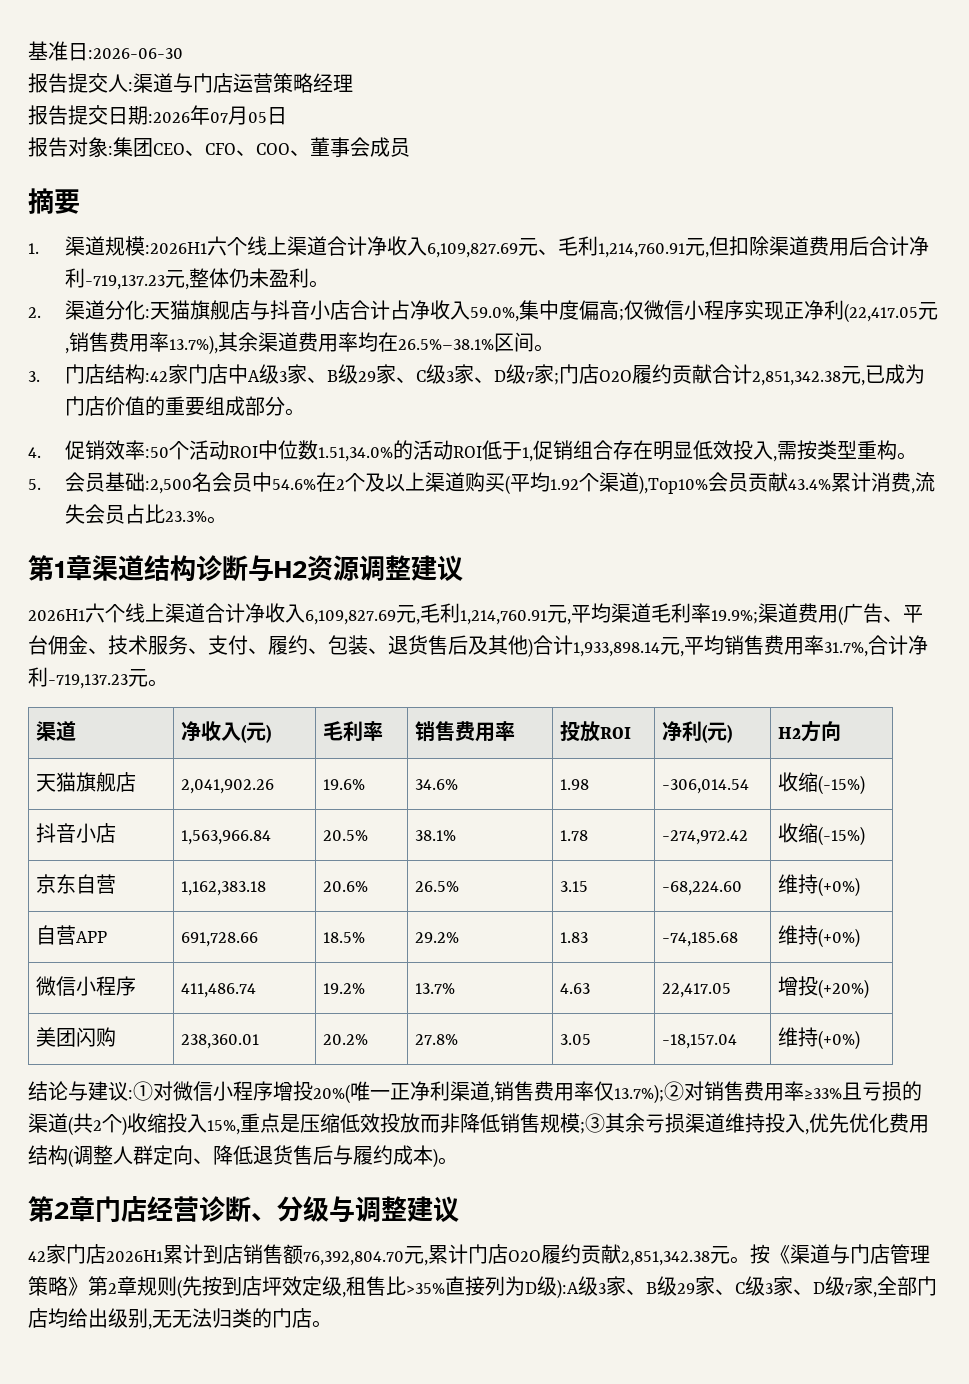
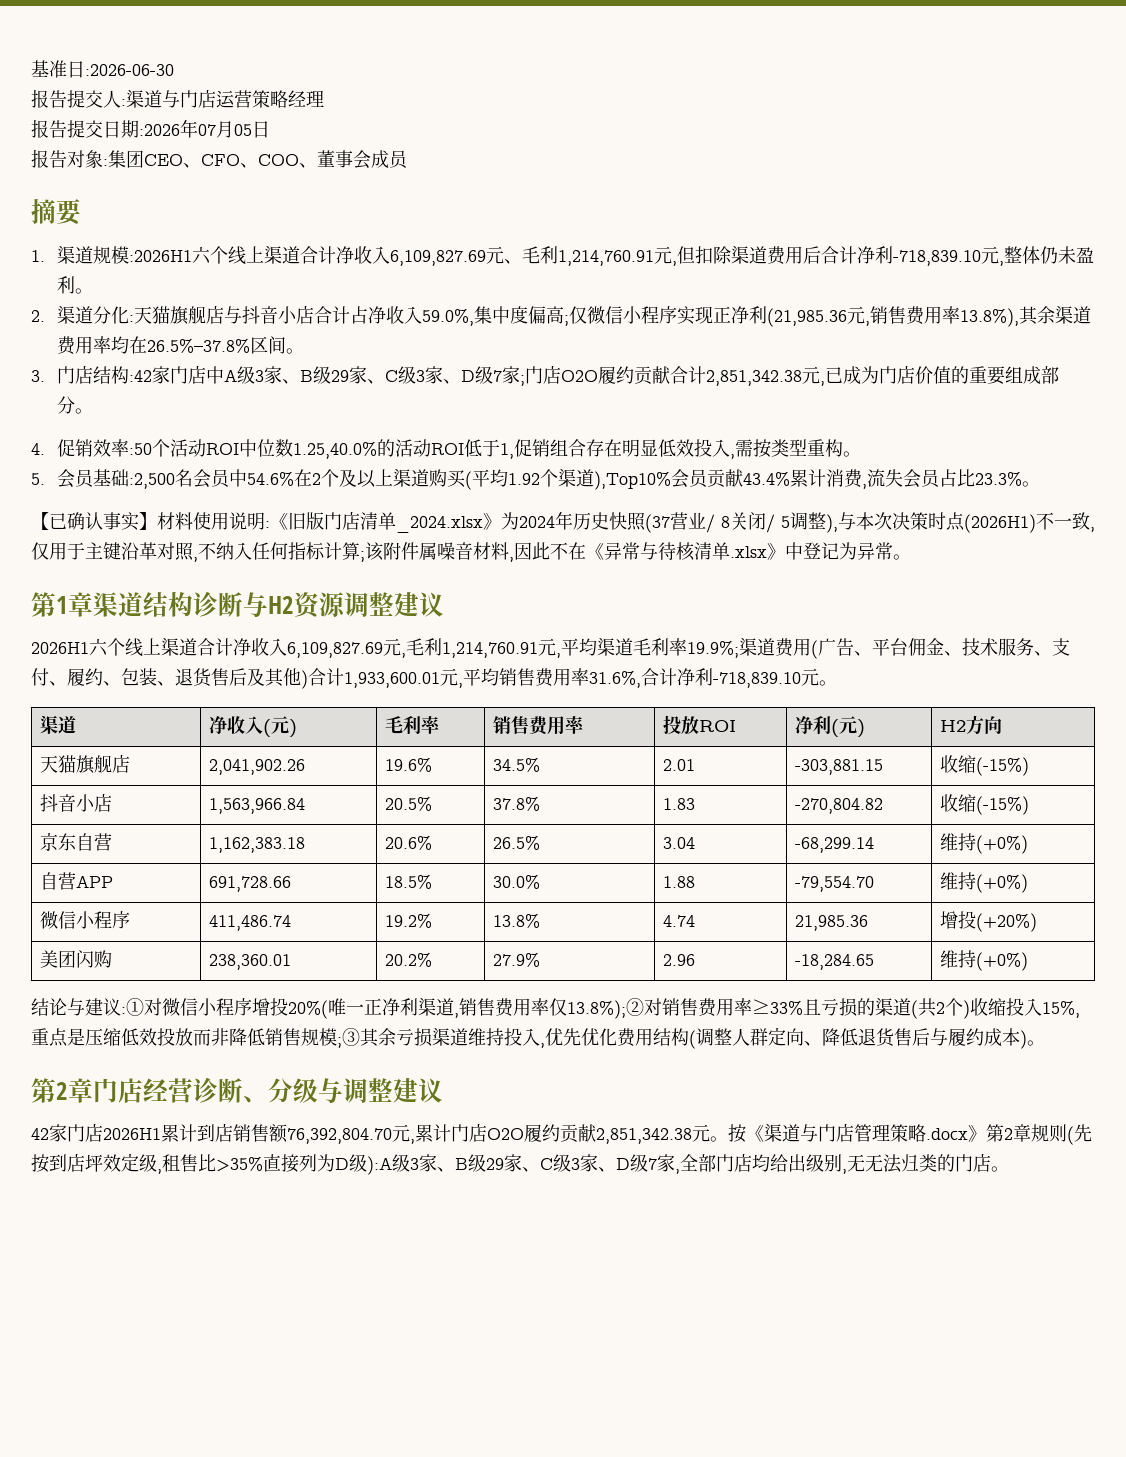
- 1.渠道规模:2026H1六个线上渠道合计净收入6,109,827.69元、毛利1,214,760.91元,但扣除渠道费用后合计净利-719,137.23元,整体仍未盈利。
+ 1.渠道规模:2026H1六个线上渠道合计净收入6,109,827.69元、毛利1,214,760.91元,但扣除渠道费用后合计净利-718,839.10元,整体仍未盈利。
- 2.渠道分化:天猫旗舰店与抖音小店合计占净收入59.0%,集中度偏高;仅微信小程序实现正净利(22,417.05元,销售费用率13.7%),其余渠道费用率均在26.5%–38.1%区间。
+ 2.渠道分化:天猫旗舰店与抖音小店合计占净收入59.0%,集中度偏高;仅微信小程序实现正净利(21,985.36元,销售费用率13.8%),其余渠道费用率均在26.5%–37.8%区间。
- 4.促销效率:50个活动ROI中位数1.51,34.0%的活动ROI低于1,促销组合存在明显低效投入,需按类型重构。
+ 4.促销效率:50个活动ROI中位数1.25,40.0%的活动ROI低于1,促销组合存在明显低效投入,需按类型重构。
+ 【已确认事实】材料使用说明:《旧版门店清单_2024.xlsx》为2024年历史快照(37营业/ 8关闭/ 5调整),与本次决策时点(2026H1)不一致,仅用于主键沿革对照,不纳入任何指标计算;该附件属噪音材料,因此不在《异常与待核清单.xlsx》中登记为异常。
- 2026H1六个线上渠道合计净收入6,109,827.69元,毛利1,214,760.91元,平均渠道毛利率19.9%;渠道费用(广告、平台佣金、技术服务、支付、履约、包装、退货售后及其他)合计1,933,898.14元,平均销售费用率31.7%,合计净利-719,137.23元。
+ 2026H1六个线上渠道合计净收入6,109,827.69元,毛利1,214,760.91元,平均渠道毛利率19.9%;渠道费用(广告、平台佣金、技术服务、支付、履约、包装、退货售后及其他)合计1,933,600.01元,平均销售费用率31.6%,合计净利-718,839.10元。
- 天猫旗舰店 | 2,041,902.26 | 19.6% | 34.6% | 1.98 | -306,014.54 | 收缩(-15%)
+ 天猫旗舰店 | 2,041,902.26 | 19.6% | 34.5% | 2.01 | -303,881.15 | 收缩(-15%)
- 抖音小店 | 1,563,966.84 | 20.5% | 38.1% | 1.78 | -274,972.42 | 收缩(-15%)
+ 抖音小店 | 1,563,966.84 | 20.5% | 37.8% | 1.83 | -270,804.82 | 收缩(-15%)
- 京东自营 | 1,162,383.18 | 20.6% | 26.5% | 3.15 | -68,224.60 | 维持(+0%)
+ 京东自营 | 1,162,383.18 | 20.6% | 26.5% | 3.04 | -68,299.14 | 维持(+0%)
- 自营APP | 691,728.66 | 18.5% | 29.2% | 1.83 | -74,185.68 | 维持(+0%)
+ 自营APP | 691,728.66 | 18.5% | 30.0% | 1.88 | -79,554.70 | 维持(+0%)
- 微信小程序 | 411,486.74 | 19.2% | 13.7% | 4.63 | 22,417.05 | 增投(+20%)
+ 微信小程序 | 411,486.74 | 19.2% | 13.8% | 4.74 | 21,985.36 | 增投(+20%)
- 美团闪购 | 238,360.01 | 20.2% | 27.8% | 3.05 | -18,157.04 | 维持(+0%)
+ 美团闪购 | 238,360.01 | 20.2% | 27.9% | 2.96 | -18,284.65 | 维持(+0%)
- 结论与建议:①对微信小程序增投20%(唯一正净利渠道,销售费用率仅13.7%);②对销售费用率≥33%且亏损的渠道(共2个)收缩投入15%,重点是压缩低效投放而非降低销售规模;③其余亏损渠道维持投入,优先优化费用结构(调整人群定向、降低退货售后与履约成本)。
+ 结论与建议:①对微信小程序增投20%(唯一正净利渠道,销售费用率仅13.8%);②对销售费用率≥33%且亏损的渠道(共2个)收缩投入15%,重点是压缩低效投放而非降低销售规模;③其余亏损渠道维持投入,优先优化费用结构(调整人群定向、降低退货售后与履约成本)。
- 按《渠道与门店管理策略》第2章规则(先按到店坪效定级,租售比>35%直接列为D级):A级3家、B级29家、C级3家、D级7家,全部门店均给出级别,无无法归类的门店。
+ 按《渠道与门店管理策略.docx》第2章规则(先按到店坪效定级,租售比>35%直接列为D级):A级3家、B级29家、C级3家、D级7家,全部门店均给出级别,无无法归类的门店。

